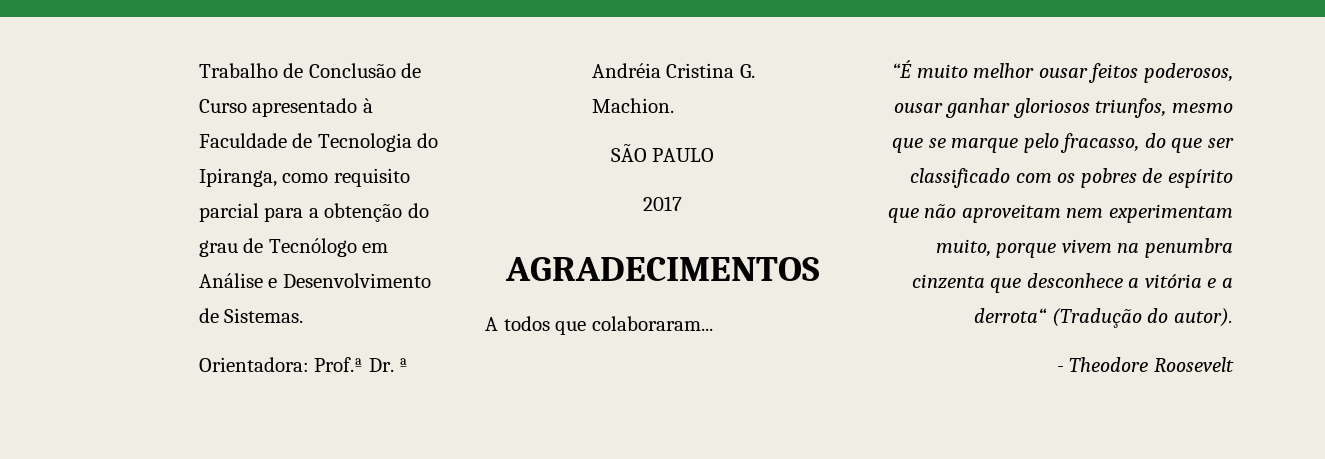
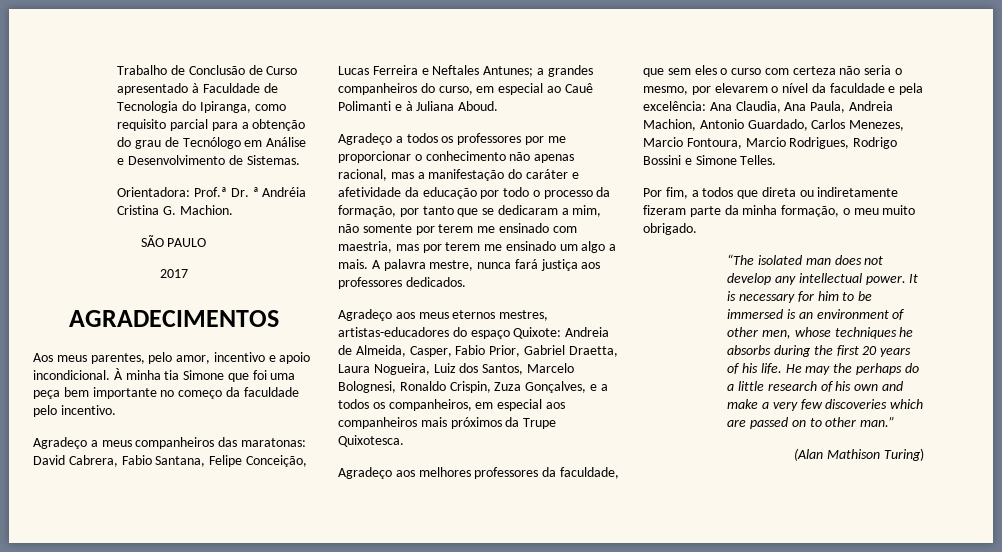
- A todos que colaboraram...
- “É muito melhor ousar feitos poderosos, ousar ganhar gloriosos triunfos, mesmo que se marque pelo fracasso, do que ser classificado com os pobres de espírito que não aproveitam nem experimentam muito, porque vivem na penumbra cinzenta que desconhece a vitória e a derrota“ (Tradução do autor).
- - Theodore Roosevelt
+ Aos meus parentes, pelo amor, incentivo e apoio incondicional. À minha tia Simone que foi uma peça bem importante no começo da faculdade pelo incentivo.
+ Agradeço a meus companheiros das maratonas: David Cabrera, Fabio Santana, Felipe Conceição, Lucas Ferreira e Neftales Antunes; a grandes companheiros do curso, em especial ao Cauê Polimanti e à Juliana Aboud.
+ Agradeço а todos os professores por me proporcionar о conhecimento não apenas racional, mas а manifestação do caráter е afetividade da educação por todo o processo da formação, por tanto que se dedicaram а mim, não somente por terem me ensinado com maestria, mas por terem me ensinado um algo a mais. А palavra mestre, nunca fará justiça aos professores dedicados.
+ Agradeço aos meus eternos mestres, artistas-educadores do espaço Quixote: Andreia de Almeida, Casper, Fabio Prior, Gabriel Draetta, Laura Nogueira, Luiz dos Santos, Marcelo Bolognesi, Ronaldo Crispin, Zuza Gonçalves, e a todos os companheiros, em especial aos companheiros mais próximos da Trupe Quixotesca.
+ Agradeço aos melhores professores da faculdade, que sem eles o curso com certeza não seria o mesmo, por elevarem o nível da faculdade e pela excelência: Ana Claudia, Ana Paula, Andreia Machion, Antonio Guardado, Carlos Menezes, Marcio Fontoura, Marcio Rodrigues, Rodrigo Bossini e Simone Telles.
+ Por fim, a todos que direta ou indiretamente fizeram parte da minha formação, о meu muito obrigado.
+ “The isolated man does not develop any intellectual power. It is necessary for him to be immersed is an environment of other men, whose techniques he absorbs during the first 20 years of his life. He may the perhaps do a little research of his own and make a very few discoveries which are passed on to other man.”
+ (Alan Mathison Turing)

